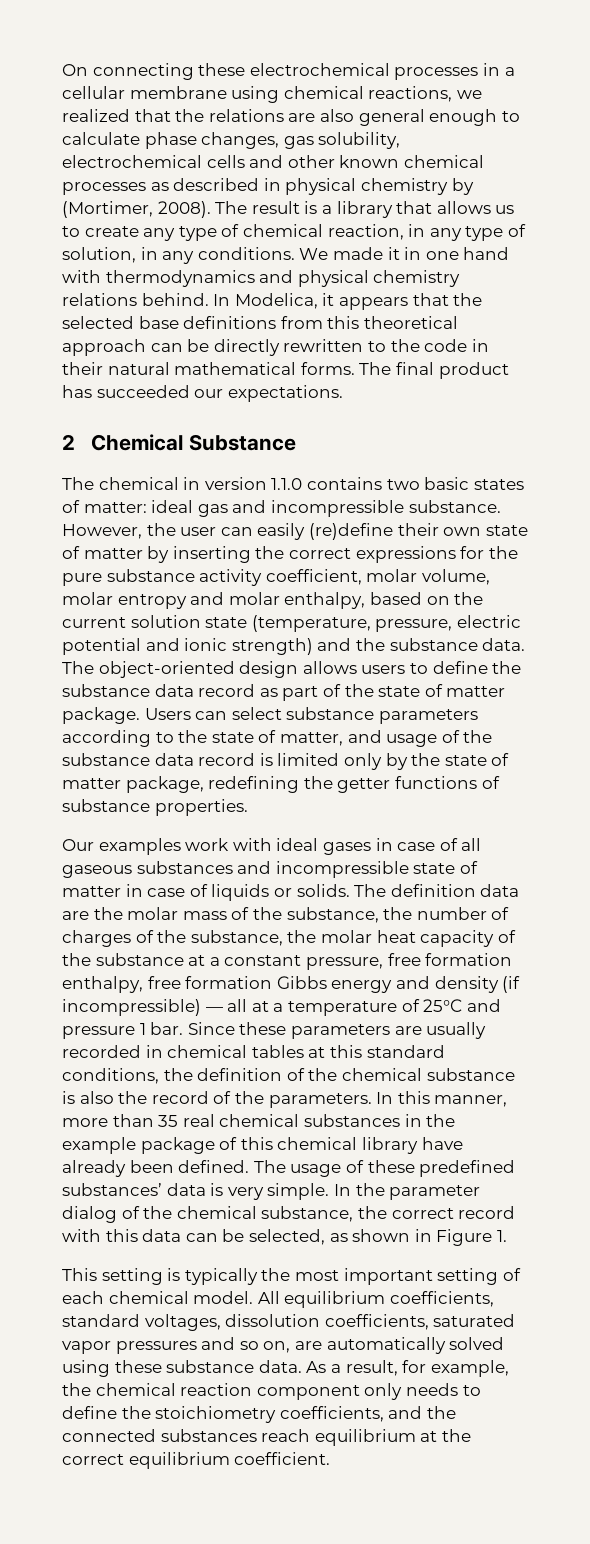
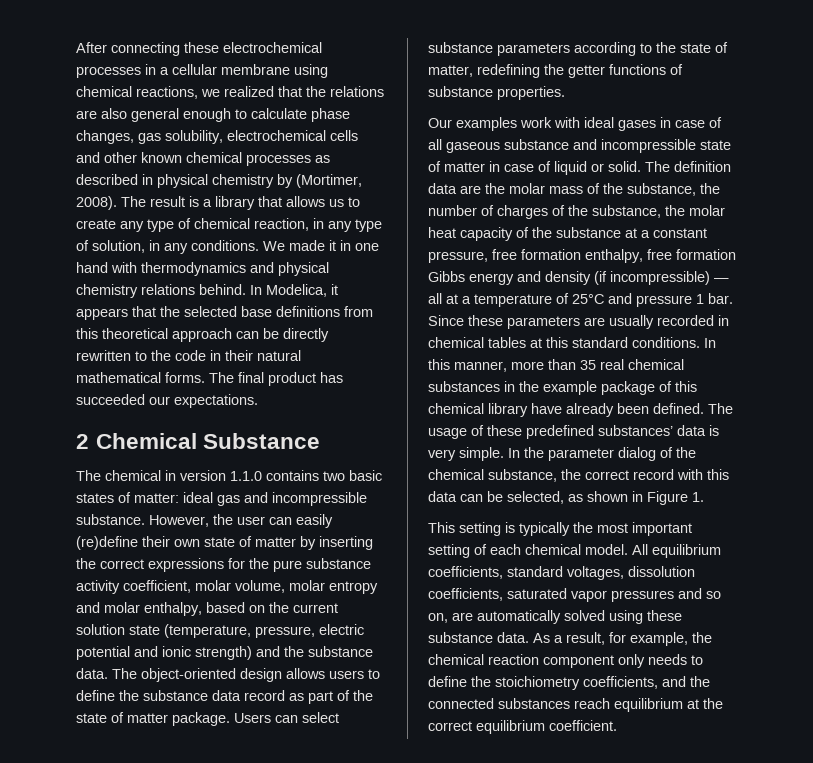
- On connecting these electrochemical processes in a cellular membrane using chemical reactions, we realized that the relations are also general enough to calculate phase changes, gas solubility, electrochemical cells and other known chemical processes as described in physical chemistry by (Mortimer, 2008).
+ After connecting these electrochemical processes in a cellular membrane using chemical reactions, we realized that the relations are also general enough to calculate phase changes, gas solubility, electrochemical cells and other known chemical processes as described in physical chemistry by (Mortimer, 2008).
- Users can select substance parameters according to the state of matter, and usage of the substance data record is limited only by the state of matter package, redefining the getter functions of substance properties.
+ Users can select substance parameters according to the state of matter, redefining the getter functions of substance properties.
- Our examples work with ideal gases in case of all gaseous substances and incompressible state of matter in case of liquids or solids.
+ Our examples work with ideal gases in case of all gaseous substance and incompressible state of matter in case of liquid or solid.
- Since these parameters are usually recorded in chemical tables at this standard conditions, the definition of the chemical substance is also the record of the parameters.
+ Since these parameters are usually recorded in chemical tables at this standard conditions.

